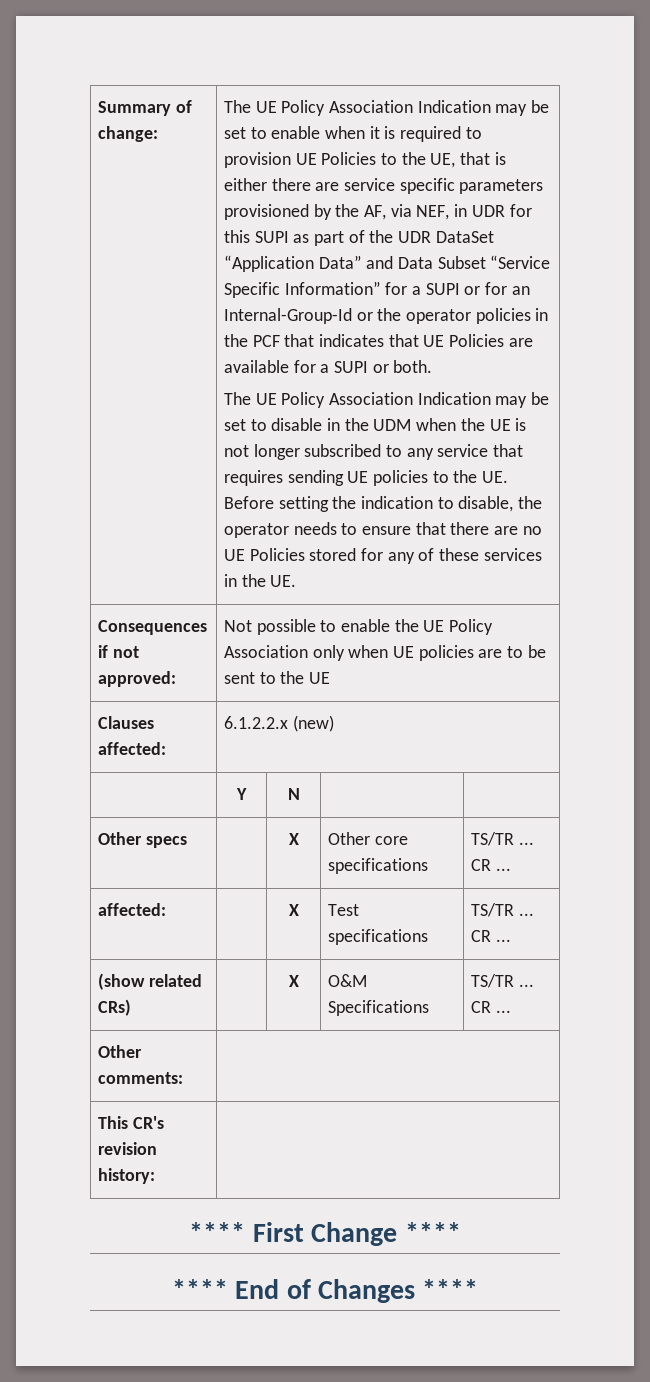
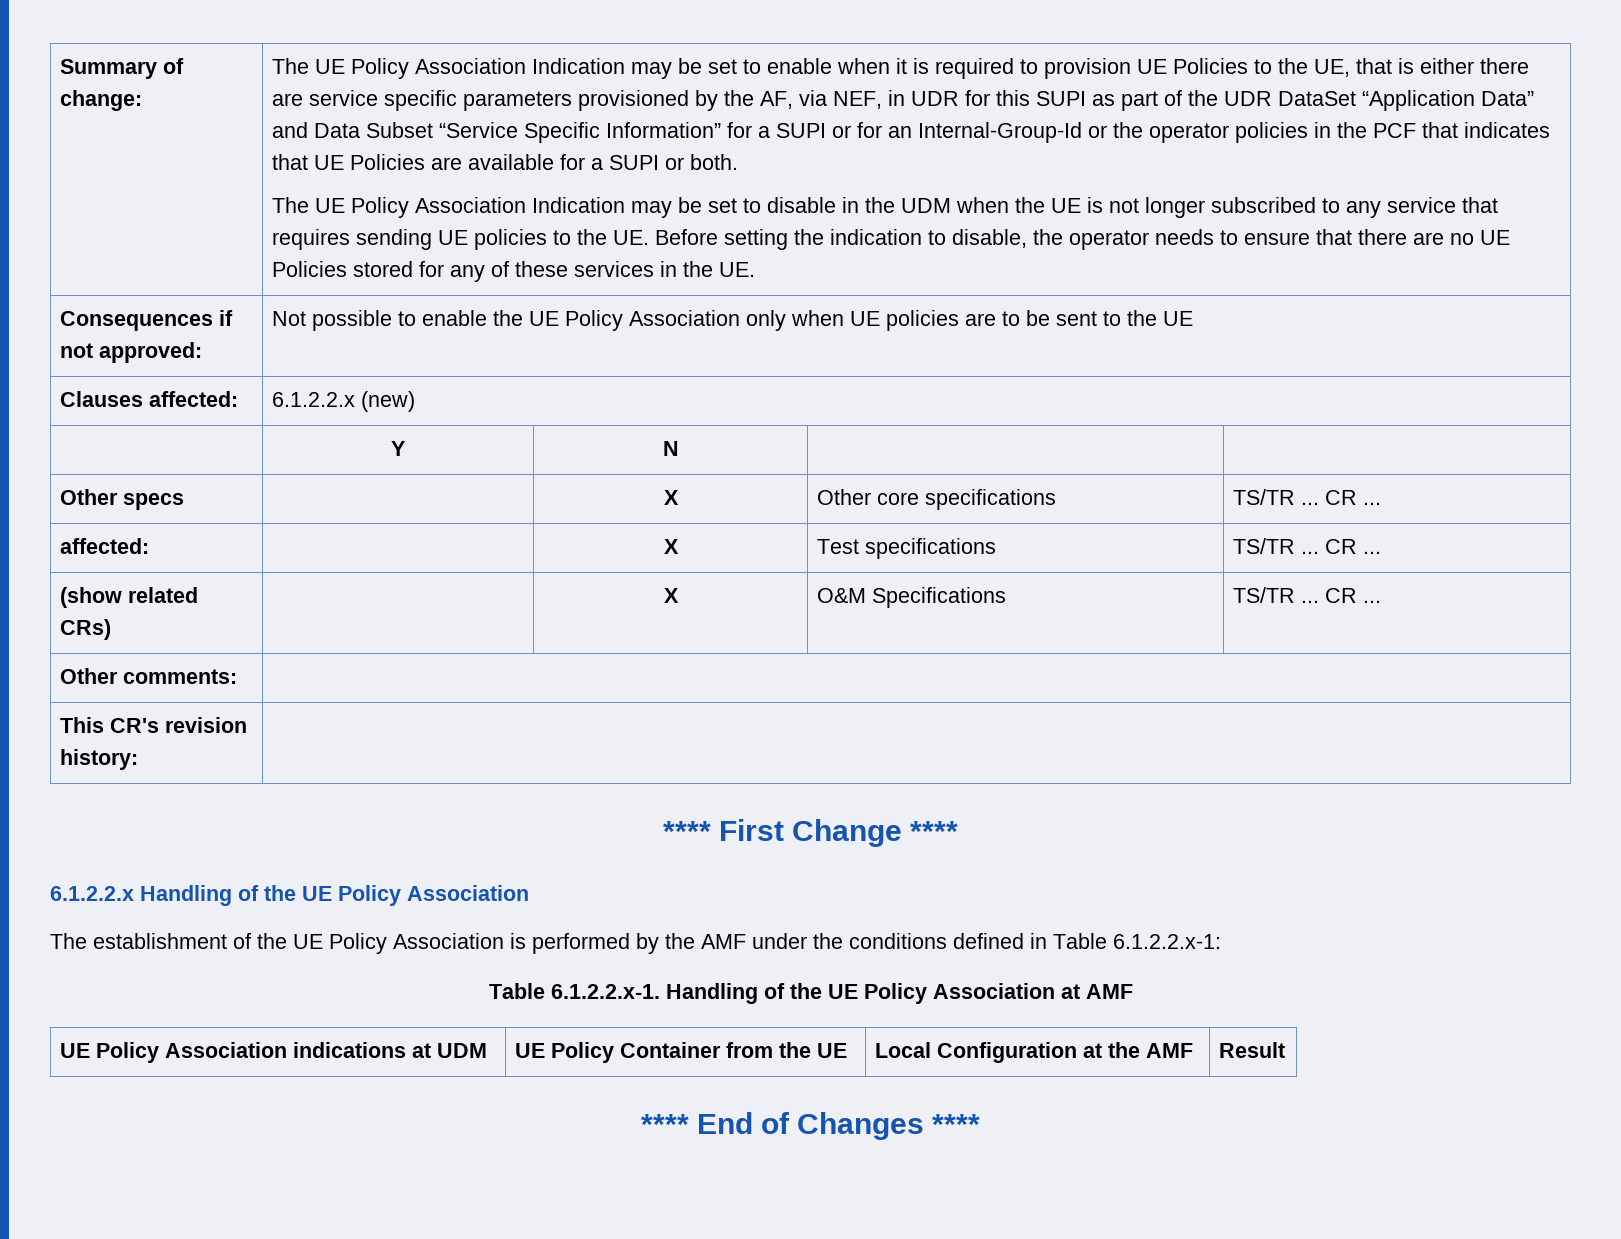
+ 6.1.2.2.x Handling of the UE Policy Association
+ The establishment of the UE Policy Association is performed by the AMF under the conditions defined in Table 6.1.2.2.x-1:
+ Table 6.1.2.2.x-1. Handling of the UE Policy Association at AMF
+ UE Policy Association indications at UDM | UE Policy Container from the UE | Local Configuration at the AMF | Result

